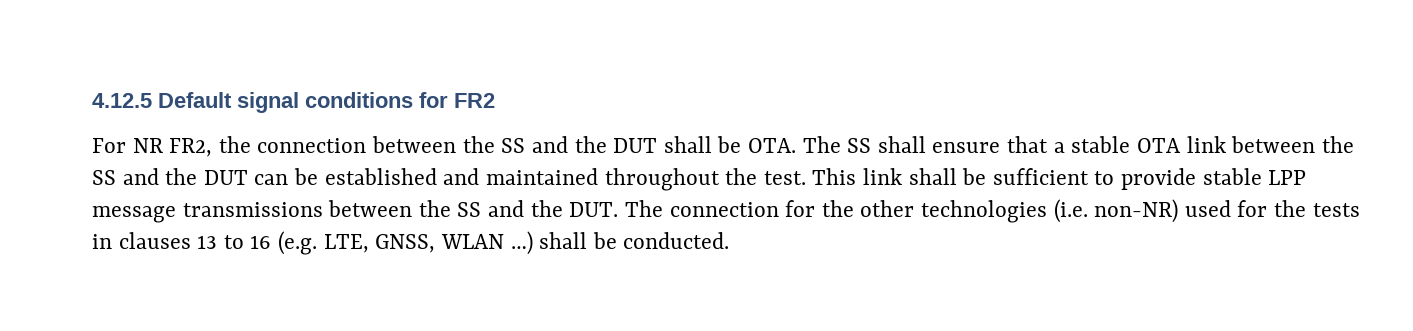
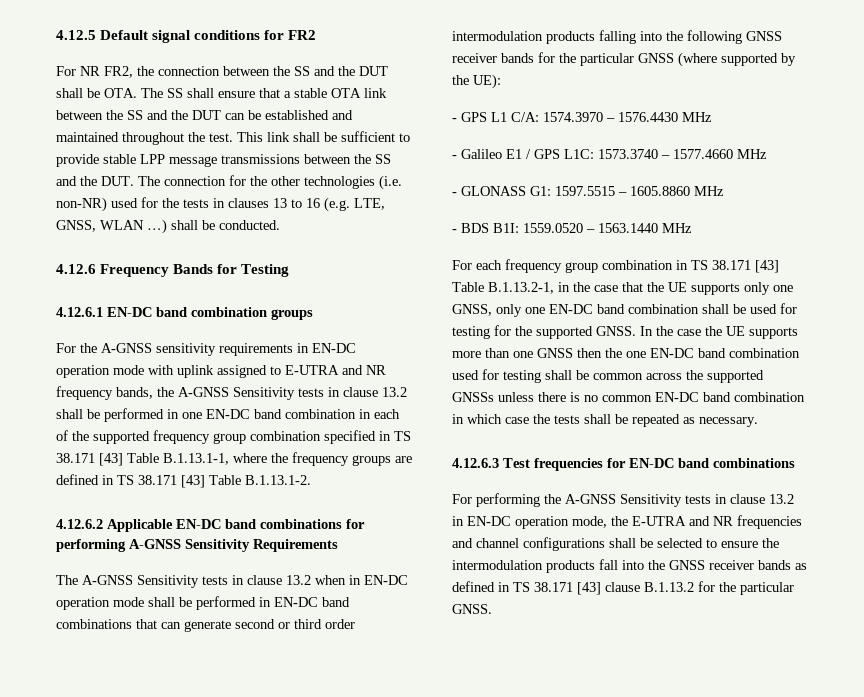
+ 4.12.6 Frequency Bands for Testing
+ 4.12.6.1 EN-DC band combination groups
+ For the A-GNSS sensitivity requirements in EN-DC operation mode with uplink assigned to E-UTRA and NR frequency bands, the A-GNSS Sensitivity tests in clause 13.2 shall be performed in one EN-DC band combination in each of the supported frequency group combination specified in TS 38.171 [43] Table B.1.13.1-1, where the frequency groups are defined in TS 38.171 [43] Table B.1.13.1-2.
+ 4.12.6.2 Applicable EN-DC band combinations for performing A-GNSS Sensitivity Requirements
+ The A-GNSS Sensitivity tests in clause 13.2 when in EN-DC operation mode shall be performed in EN-DC band combinations that can generate second or third order intermodulation products falling into the following GNSS receiver bands for the particular GNSS (where supported by the UE):
+ - GPS L1 C/A: 1574.3970 – 1576.4430 MHz
+ - Galileo E1 / GPS L1C: 1573.3740 – 1577.4660 MHz
+ - GLONASS G1: 1597.5515 – 1605.8860 MHz
+ - BDS B1I: 1559.0520 – 1563.1440 MHz
+ For each frequency group combination in TS 38.171 [43] Table B.1.13.2-1, in the case that the UE supports only one GNSS, only one EN-DC band combination shall be used for testing for the supported GNSS. In the case the UE supports more than one GNSS then the one EN-DC band combination used for testing shall be common across the supported GNSSs unless there is no common EN-DC band combination in which case the tests shall be repeated as necessary.
+ 4.12.6.3 Test frequencies for EN-DC band combinations
+ For performing the A-GNSS Sensitivity tests in clause 13.2 in EN-DC operation mode, the E-UTRA and NR frequencies and channel configurations shall be selected to ensure the intermodulation products fall into the GNSS receiver bands as defined in TS 38.171 [43] clause B.1.13.2 for the particular GNSS.

